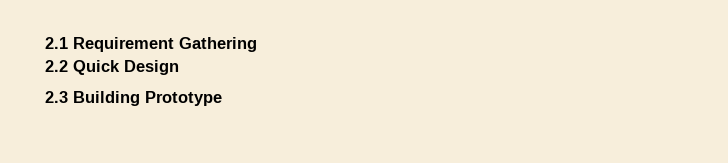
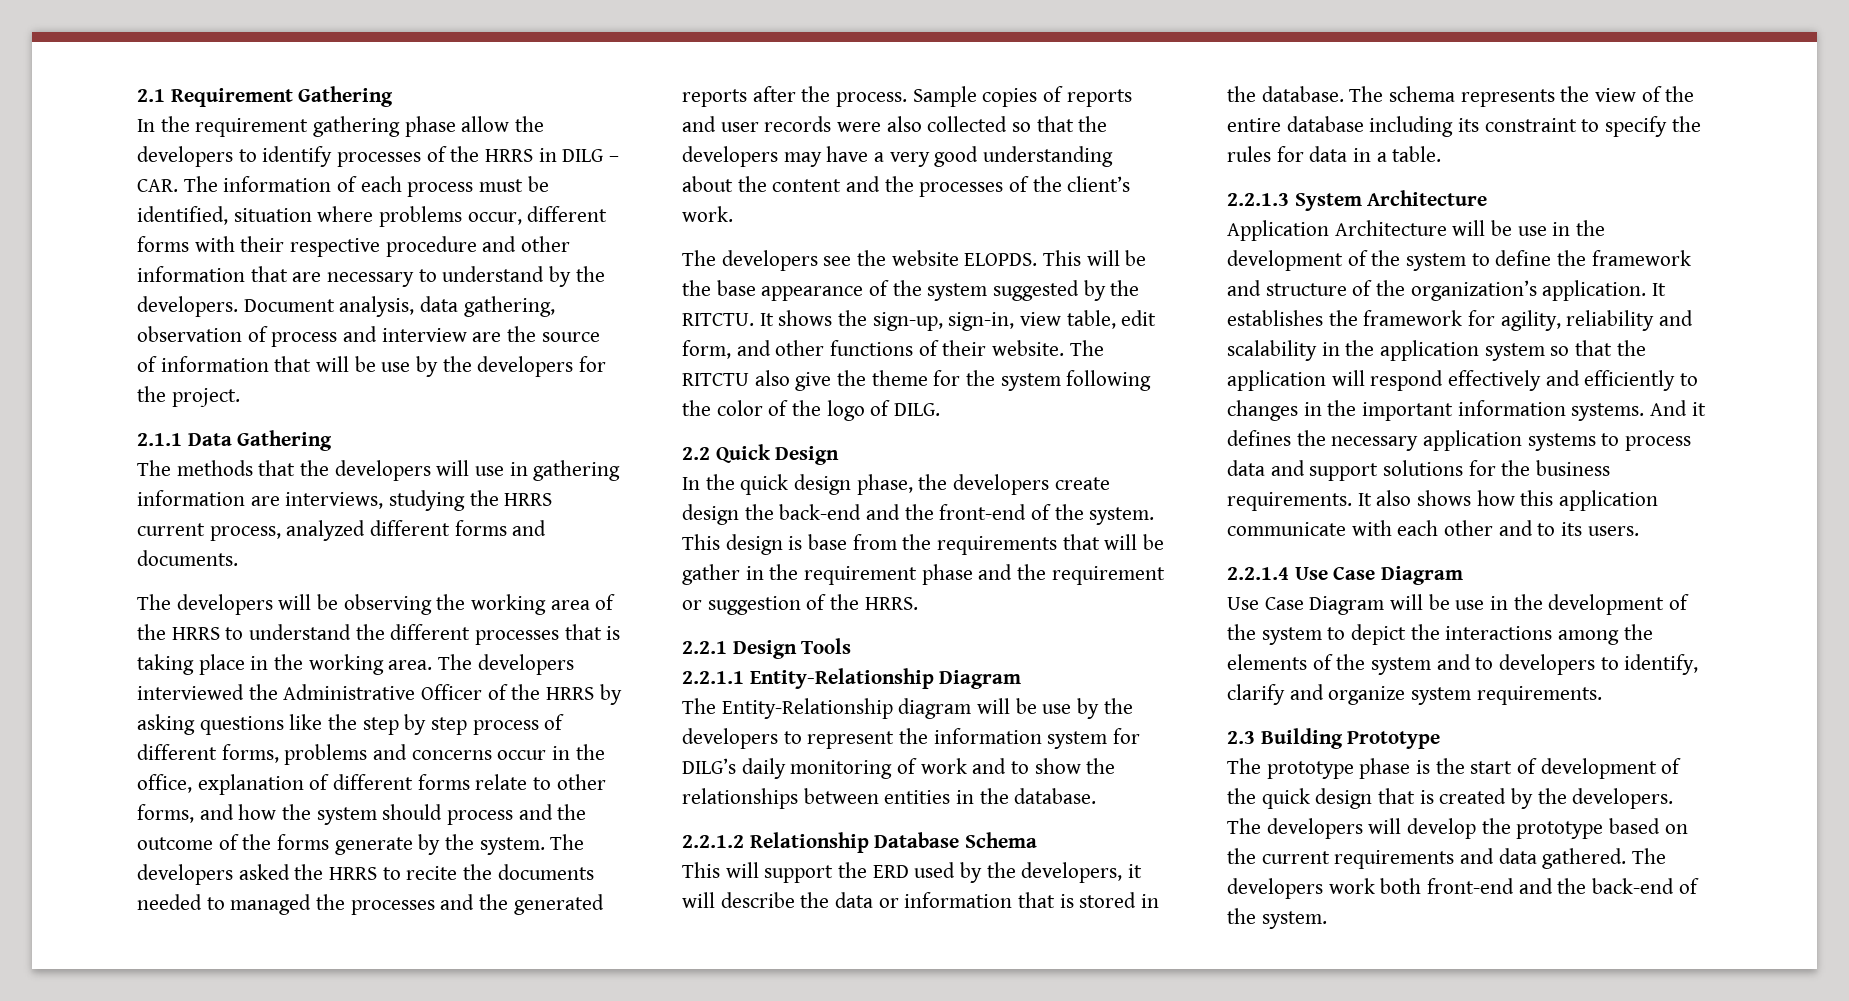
+ In the requirement gathering phase allow the developers to identify processes of the HRRS in DILG – CAR. The information of each process must be identified, situation where problems occur, different forms with their respective procedure and other information that are necessary to understand by the developers. Document analysis, data gathering, observation of process and interview are the source of information that will be use by the developers for the project.
+ 2.1.1 Data Gathering
+ The methods that the developers will use in gathering information are interviews, studying the HRRS current process, analyzed different forms and documents.
+ The developers will be observing the working area of the HRRS to understand the different processes that is taking place in the working area. The developers interviewed the Administrative Officer of the HRRS by asking questions like the step by step process of different forms, problems and concerns occur in the office, explanation of different forms relate to other forms, and how the system should process and the outcome of the forms generate by the system. The developers asked the HRRS to recite the documents needed to managed the processes and the generated reports after the process. Sample copies of reports and user records were also collected so that the developers may have a very good understanding about the content and the processes of the client’s work.
+ The developers see the website ELOPDS. This will be the base appearance of the system suggested by the RITCTU. It shows the sign-up, sign-in, view table, edit form, and other functions of their website. The RITCTU also give the theme for the system following the color of the logo of DILG.
  2.2 Quick Design
+ In the quick design phase, the developers create design the back-end and the front-end of the system. This design is base from the requirements that will be gather in the requirement phase and the requirement or suggestion of the HRRS.
+ 2.2.1 Design Tools
+ 2.2.1.1 Entity-Relationship Diagram
+ The Entity-Relationship diagram will be use by the developers to represent the information system for DILG’s daily monitoring of work and to show the relationships between entities in the database.
+ 2.2.1.2 Relationship Database Schema
+ This will support the ERD used by the developers, it will describe the data or information that is stored in the database. The schema represents the view of the entire database including its constraint to specify the rules for data in a table.
+ 2.2.1.3 System Architecture
+ Application Architecture will be use in the development of the system to define the framework and structure of the organization’s application. It establishes the framework for agility, reliability and scalability in the application system so that the application will respond effectively and efficiently to changes in the important information systems. And it defines the necessary application systems to process data and support solutions for the business requirements. It also shows how this application communicate with each other and to its users.
+ 2.2.1.4 Use Case Diagram
+ Use Case Diagram will be use in the development of the system to depict the interactions among the elements of the system and to developers to identify, clarify and organize system requirements.
  2.3 Building Prototype
+ The prototype phase is the start of development of the quick design that is created by the developers. The developers will develop the prototype based on the current requirements and data gathered. The developers work both front-end and the back-end of the system.

